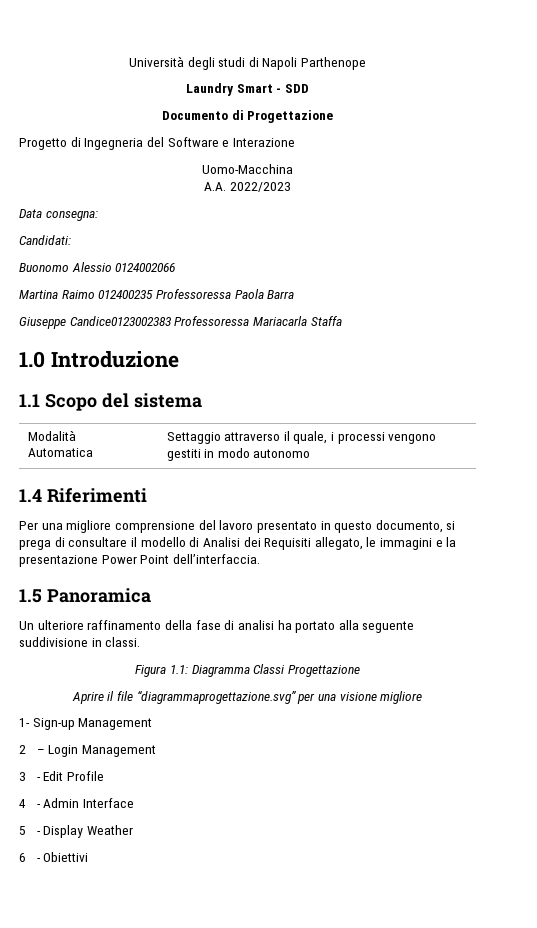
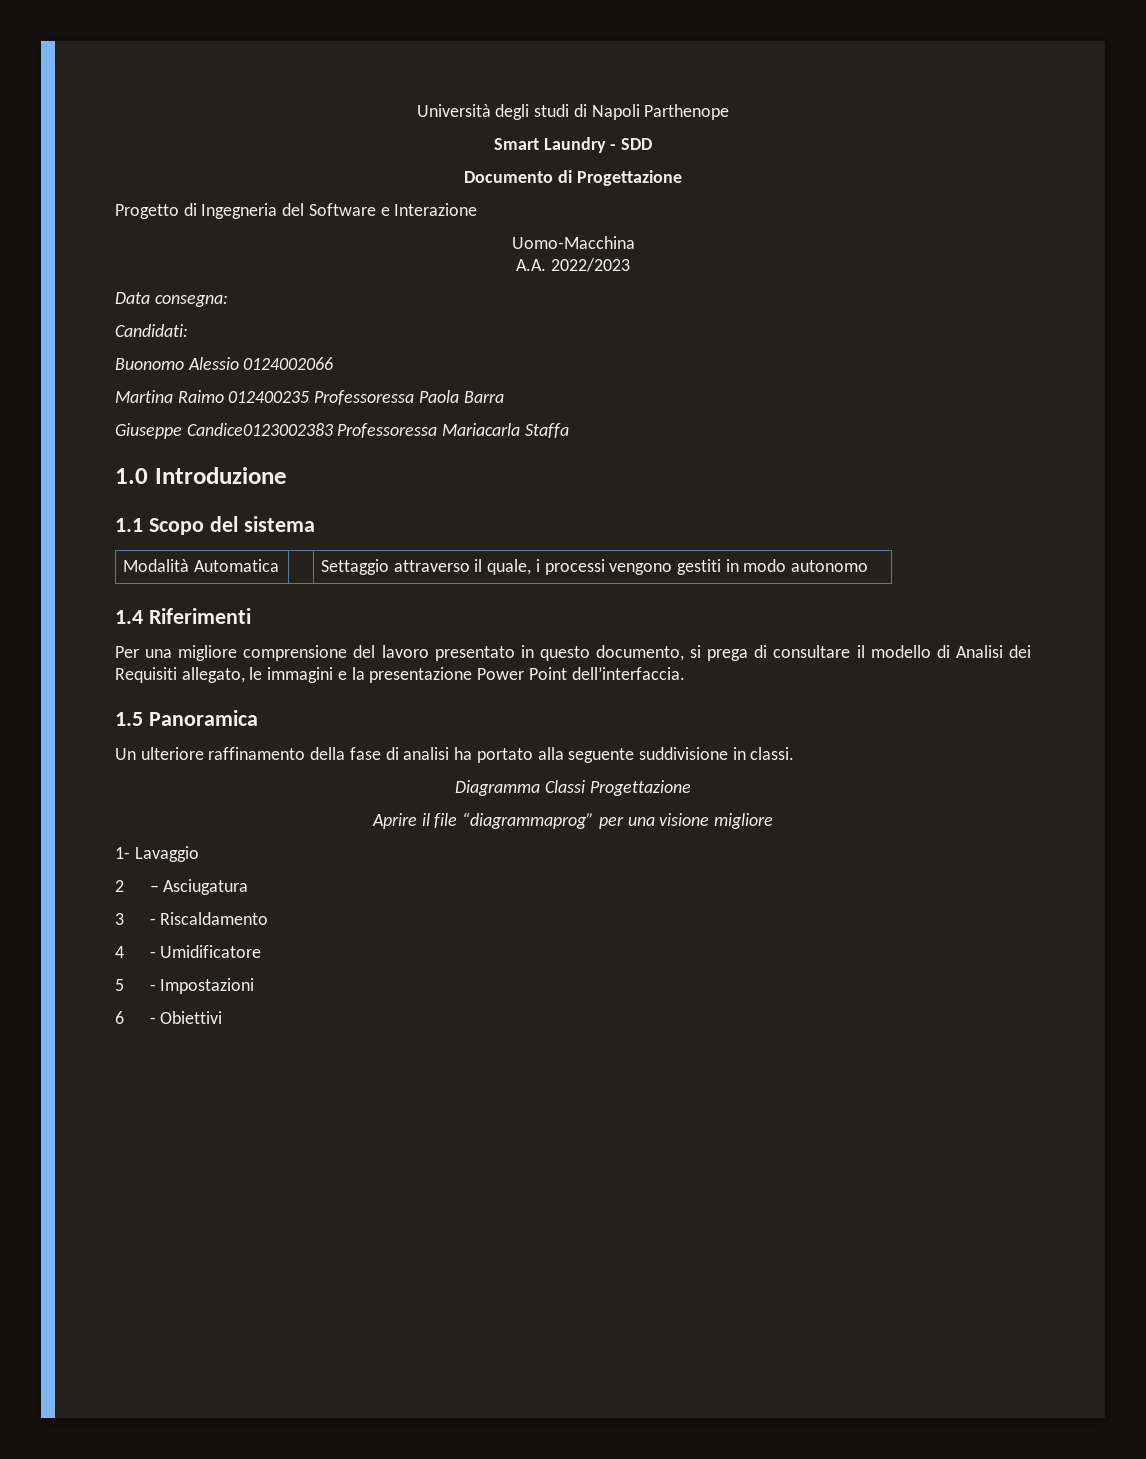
- Laundry Smart - SDD
+ Smart Laundry - SDD
- Figura 1.1: Diagramma Classi Progettazione
+ Diagramma Classi Progettazione
- Aprire il file “diagrammaprogettazione.svg” per una visione migliore
+ Aprire il file “diagrammaprog” per una visione migliore
- 1- Sign-up Management
+ 1- Lavaggio
- 2 – Login Management
+ 2 – Asciugatura
- 3 - Edit Profile
+ 3 - Riscaldamento
- 4 - Admin Interface
+ 4 - Umidificatore
- 5 - Display Weather
+ 5 - Impostazioni

